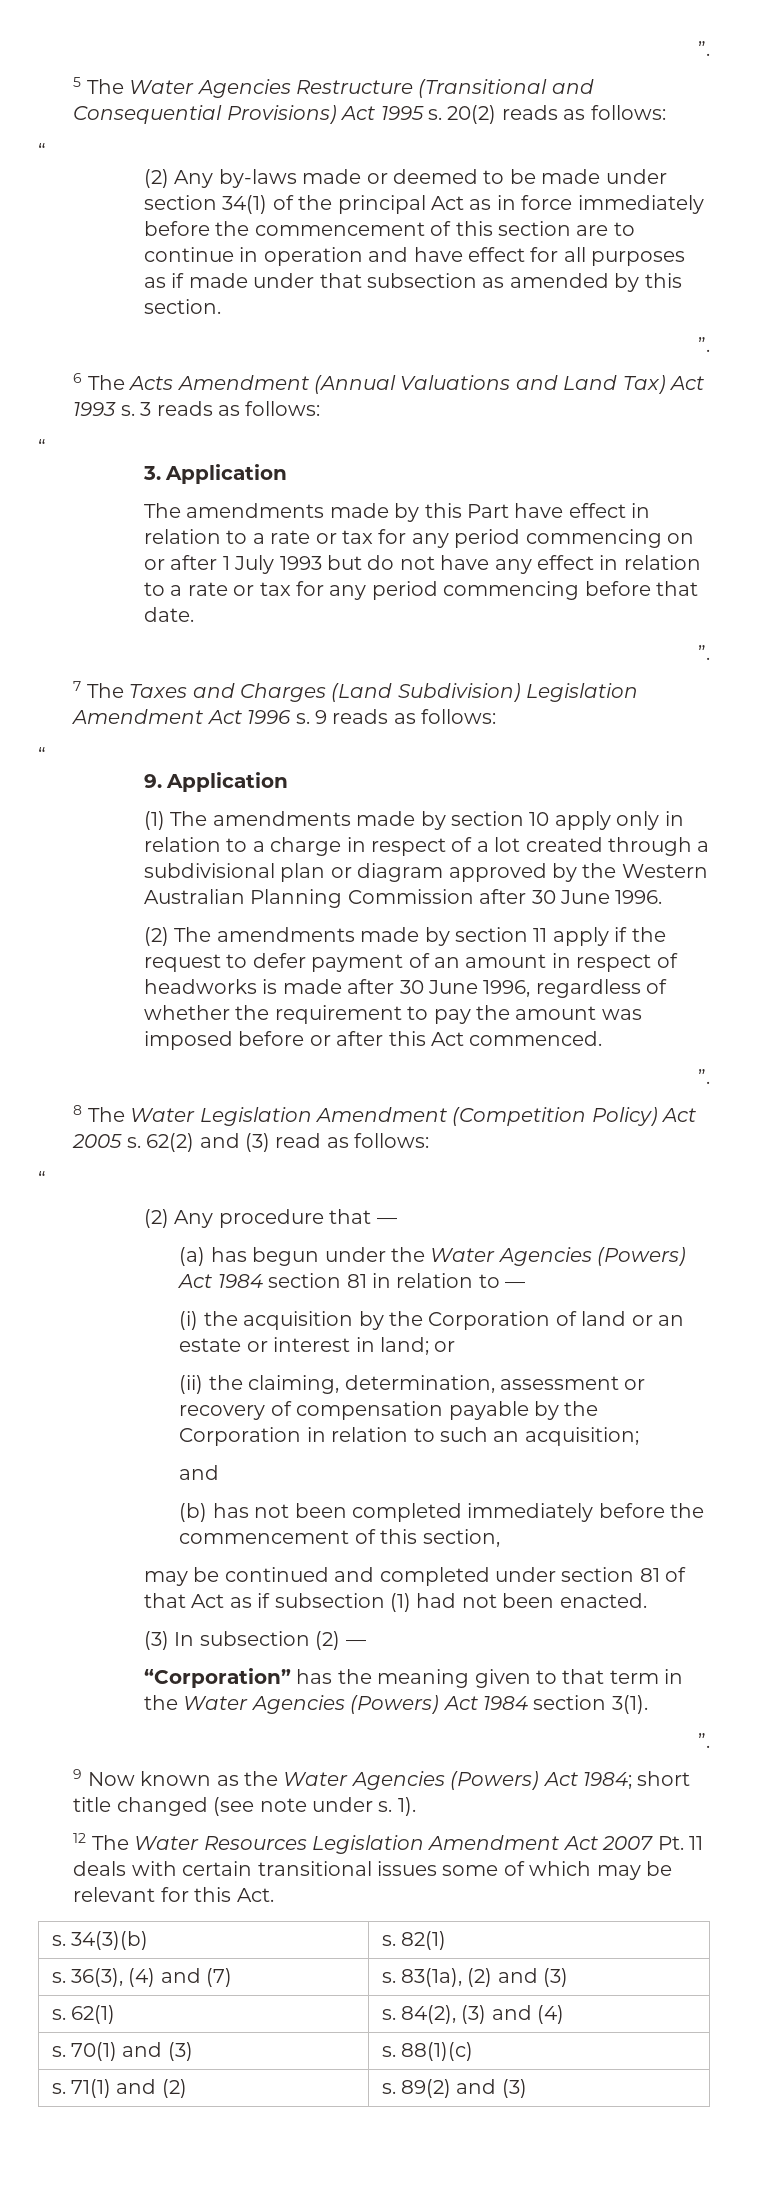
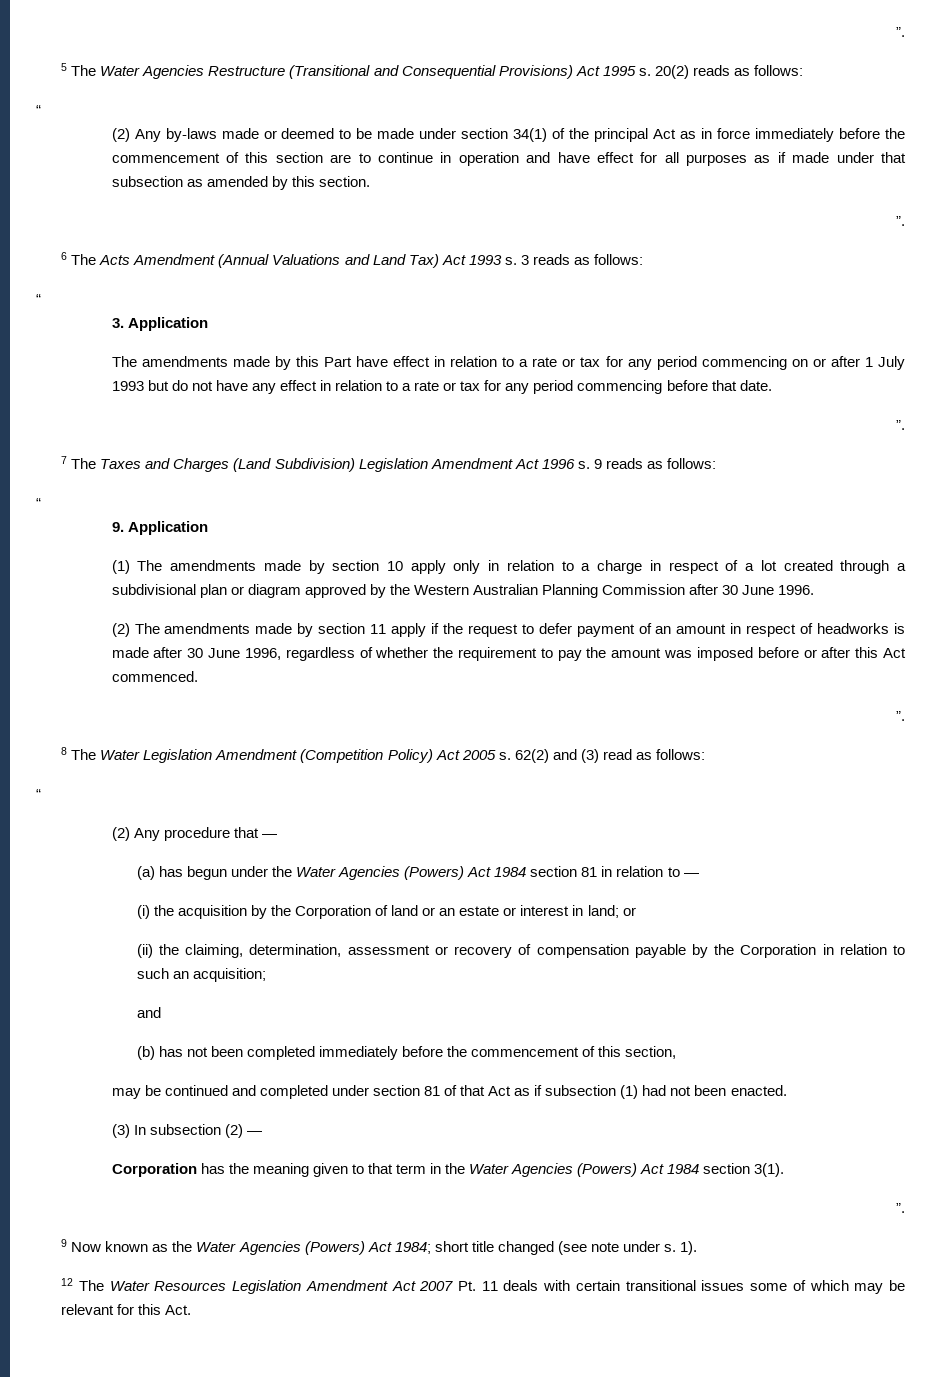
- “Corporation” has the meaning given to that term in the Water Agencies (Powers) Act 1984 section 3(1).
+ Corporation has the meaning given to that term in the Water Agencies (Powers) Act 1984 section 3(1).
- s. 34(3)(b) | s. 82(1)
- s. 36(3), (4) and (7) | s. 83(1a), (2) and (3)
- s. 62(1) | s. 84(2), (3) and (4)
- s. 70(1) and (3) | s. 88(1)(c)
- s. 71(1) and (2) | s. 89(2) and (3)

